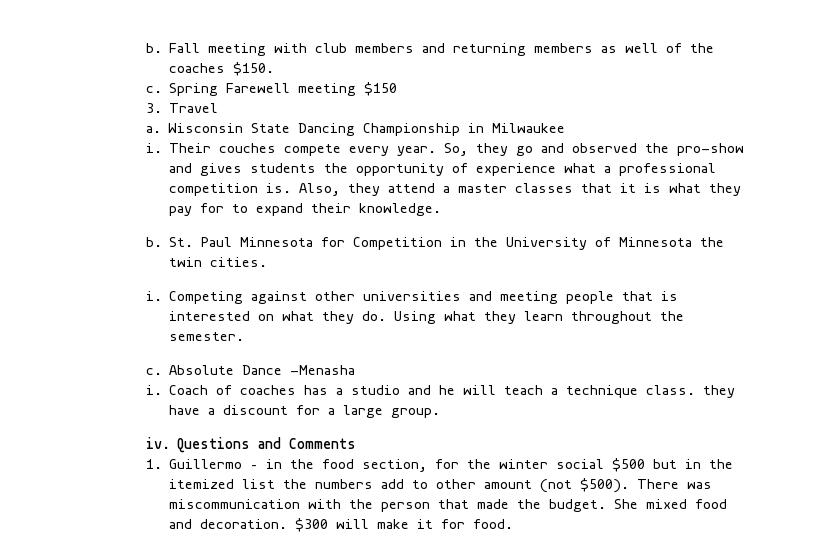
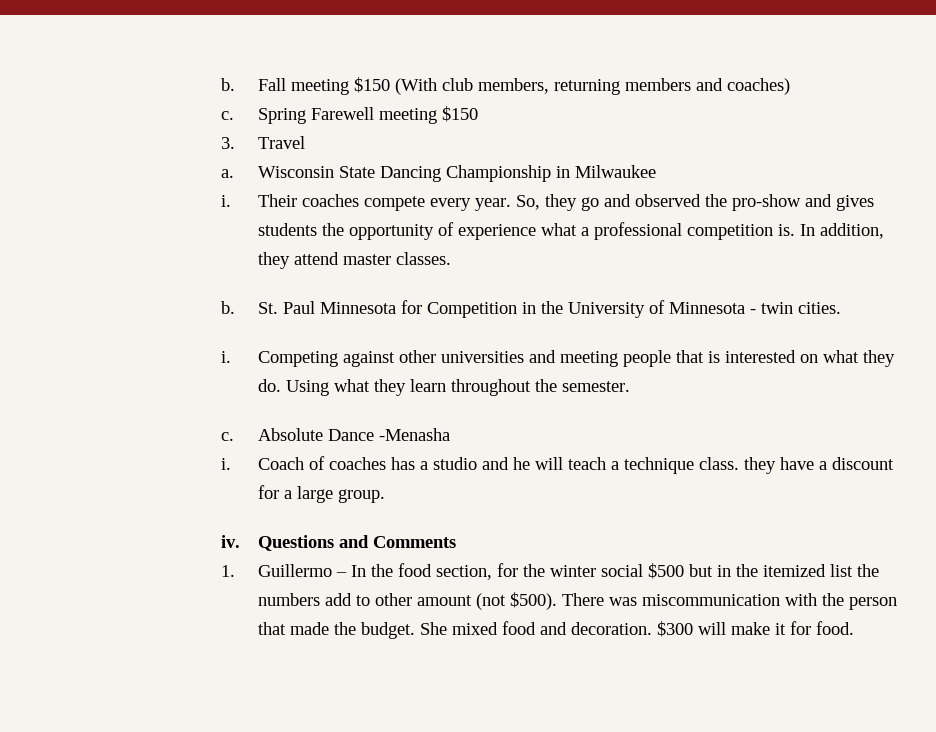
- Fall meeting with club members and returning members as well of the coaches $150.
+ Fall meeting $150 (With club members, returning members and coaches)
- Their couches compete every year.
+ Their coaches compete every year.
- Also, they attend a master classes that it is what they pay for to expand their knowledge.
+ In addition, they attend master classes.
- St. Paul Minnesota for Competition in the University of Minnesota the twin cities.
+ St. Paul Minnesota for Competition in the University of Minnesota - twin cities.
- 1. Guillermo – in the food section, for the winter social $500 but in the itemized list the numbers add to other amount (not $500).
+ 1. Guillermo – In the food section, for the winter social $500 but in the itemized list the numbers add to other amount (not $500).

